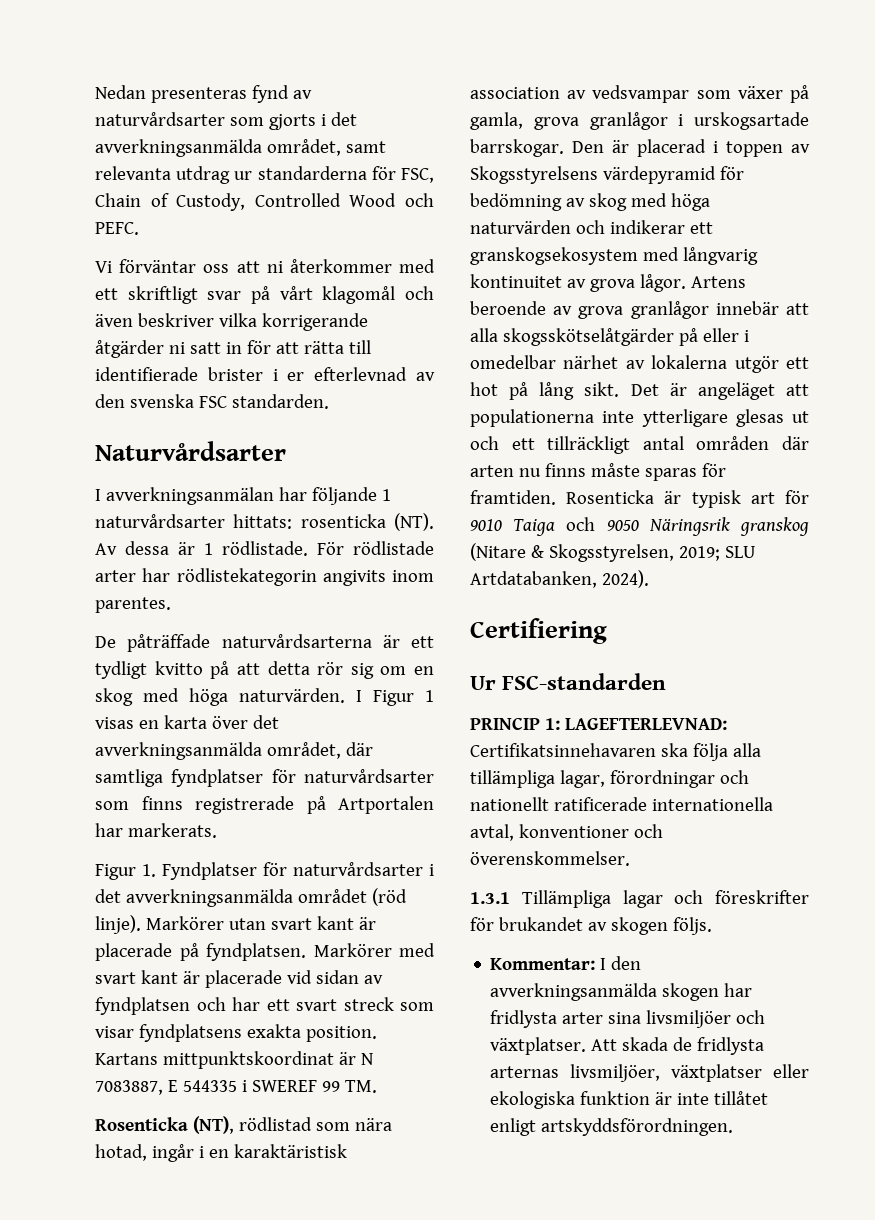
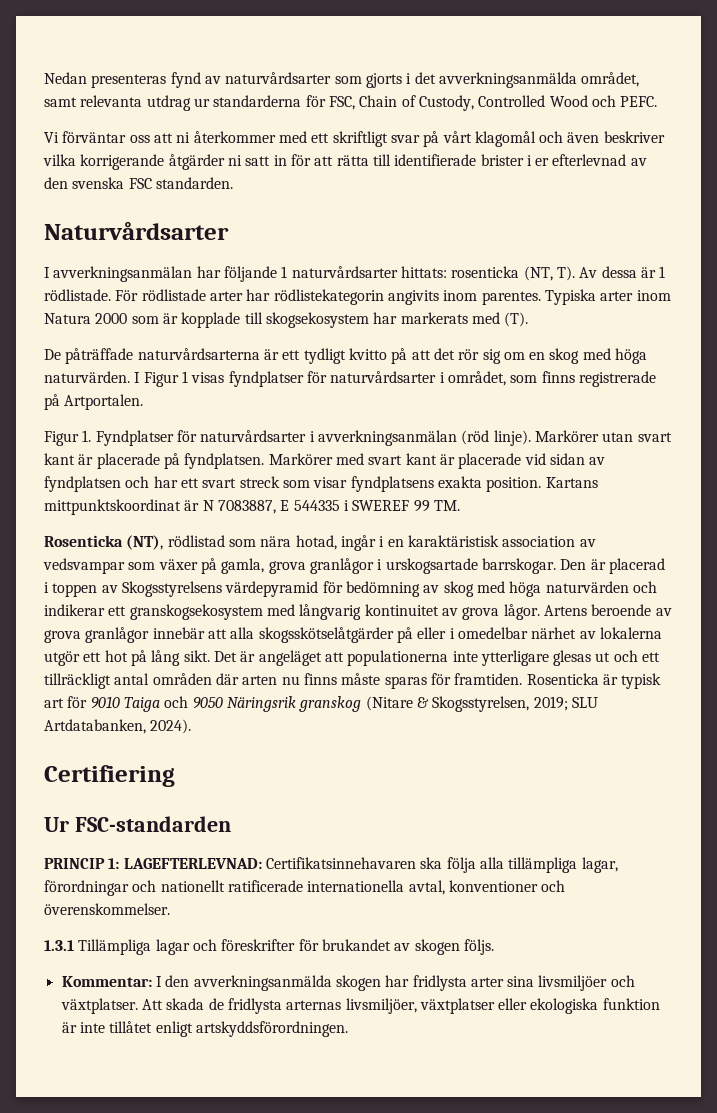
- I avverkningsanmälan har följande 1 naturvårdsarter hittats: rosenticka (NT). Av dessa är 1 rödlistade.
+ I avverkningsanmälan har följande 1 naturvårdsarter hittats: rosenticka (NT, T). Av dessa är 1 rödlistade.
+ Typiska arter inom Natura 2000 som är kopplade till skogsekosystem har markerats med (T).
- De påträffade naturvårdsarterna är ett tydligt kvitto på att detta rör sig om en skog med höga naturvärden.
+ De påträffade naturvårdsarterna är ett tydligt kvitto på att det rör sig om en skog med höga naturvärden.
- I Figur 1 visas en karta över det avverkningsanmälda området, där samtliga fyndplatser för naturvårdsarter som finns registrerade på Artportalen har markerats.
+ I Figur 1 visas fyndplatser för naturvårdsarter i området, som finns registrerade på Artportalen.
- Figur 1. Fyndplatser för naturvårdsarter i det avverkningsanmälda området (röd linje).
+ Figur 1. Fyndplatser för naturvårdsarter i avverkningsanmälan (röd linje).

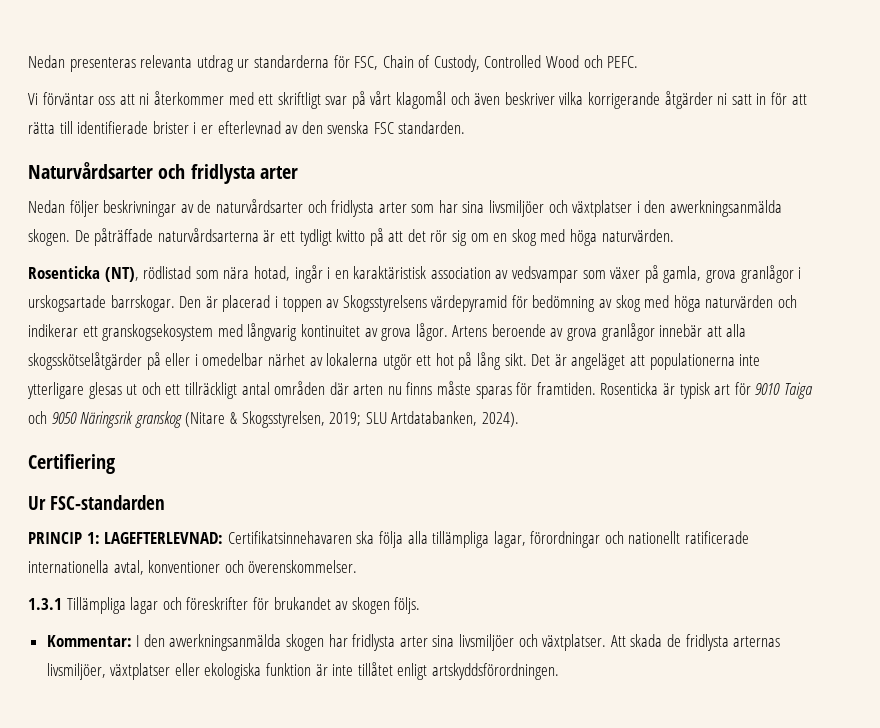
- Nedan presenteras fynd av naturvårdsarter som gjorts i det avverkningsanmälda området, samt relevanta utdrag ur standarderna för FSC, Chain of Custody, Controlled Wood och PEFC.
+ Nedan presenteras relevanta utdrag ur standarderna för FSC, Chain of Custody, Controlled Wood och PEFC.
- Naturvårdsarter
- I avverkningsanmälan har följande 1 naturvårdsarter hittats: rosenticka (NT, T). Av dessa är 1 rödlistade. För rödlistade arter har rödlistekategorin angivits inom parentes. Typiska arter inom Natura 2000 som är kopplade till skogsekosystem har markerats med (T).
- De påträffade naturvårdsarterna är ett tydligt kvitto på att det rör sig om en skog med höga naturvärden. I Figur 1 visas fyndplatser för naturvårdsarter i området, som finns registrerade på Artportalen.
- Figur 1. Fyndplatser för naturvårdsarter i avverkningsanmälan (röd linje). Markörer utan svart kant är placerade på fyndplatsen. Markörer med svart kant är placerade vid sidan av fyndplatsen och har ett svart streck som visar fyndplatsens exakta position. Kartans mittpunktskoordinat är N 7083887, E 544335 i SWEREF 99 TM.
+ Naturvårdsarter och fridlysta arter
+ Nedan följer beskrivningar av de naturvårdsarter och fridlysta arter som har sina livsmiljöer och växtplatser i den avverkningsanmälda skogen. De påträffade naturvårdsarterna är ett tydligt kvitto på att det rör sig om en skog med höga naturvärden.

